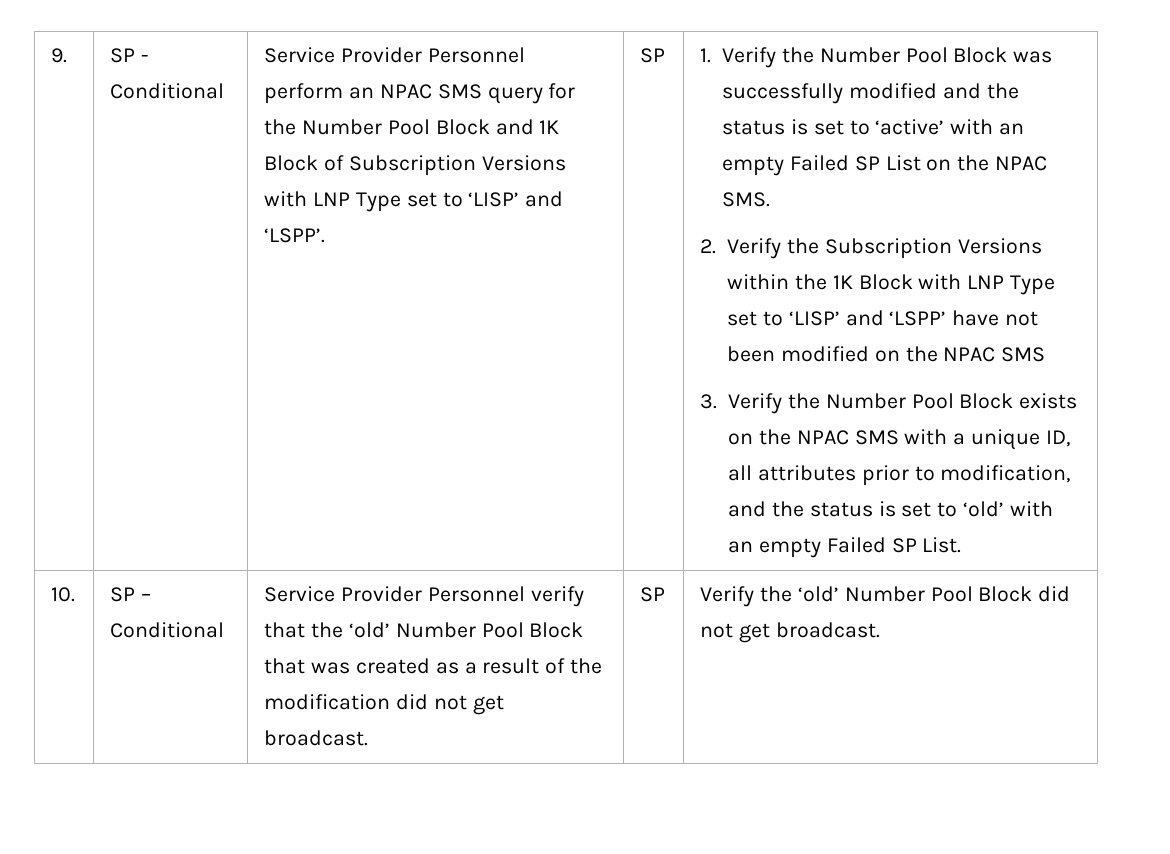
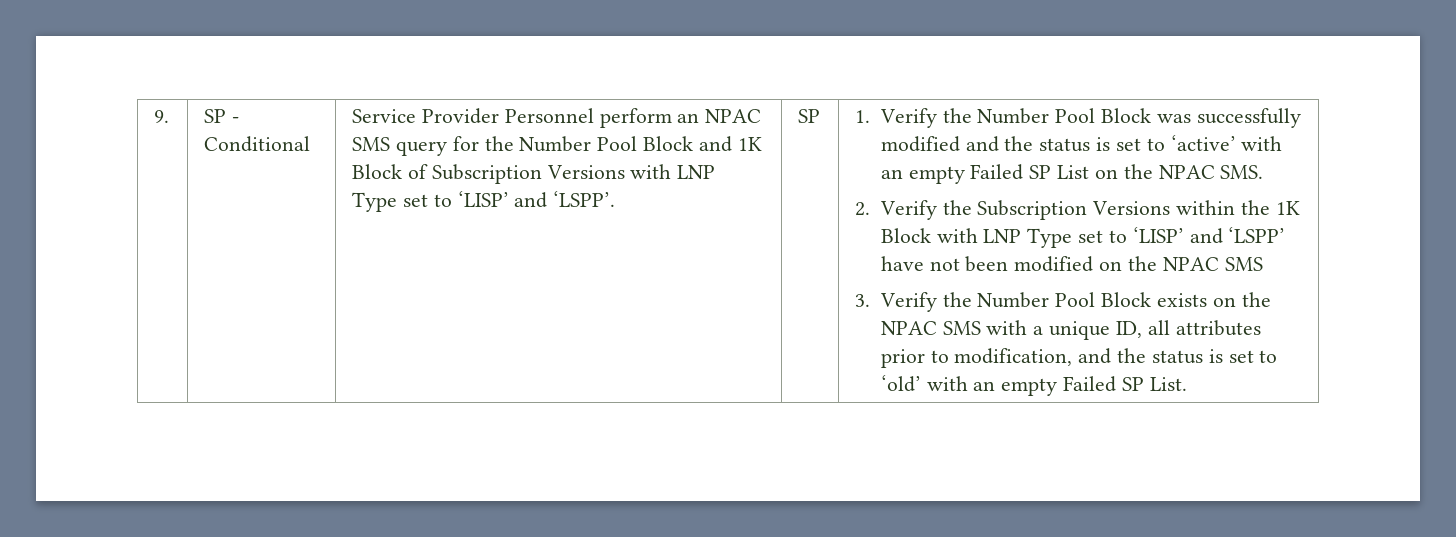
- 10. | SP – Conditional | Service Provider Personnel verify that the ‘old’ Number Pool Block that was created as a result of the modification did not get broadcast. | SP | Verify the ‘old’ Number Pool Block did not get broadcast.

